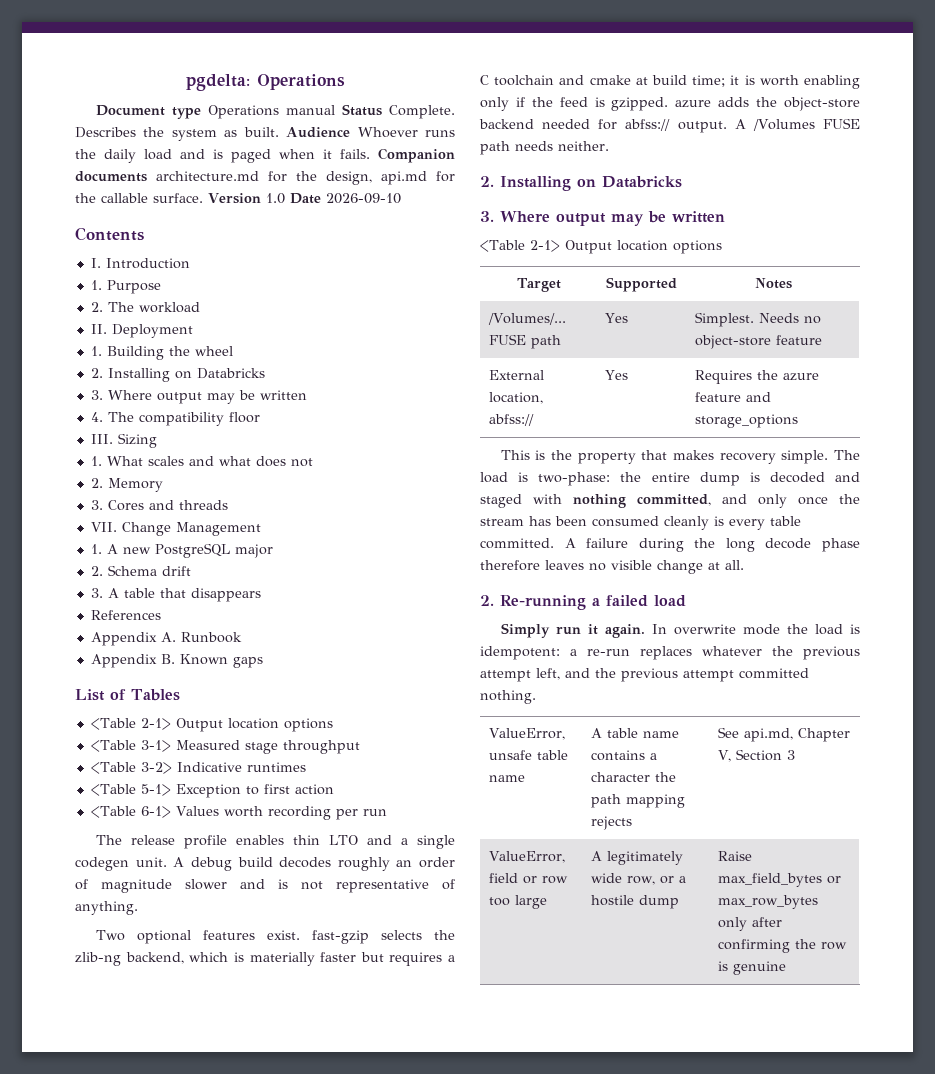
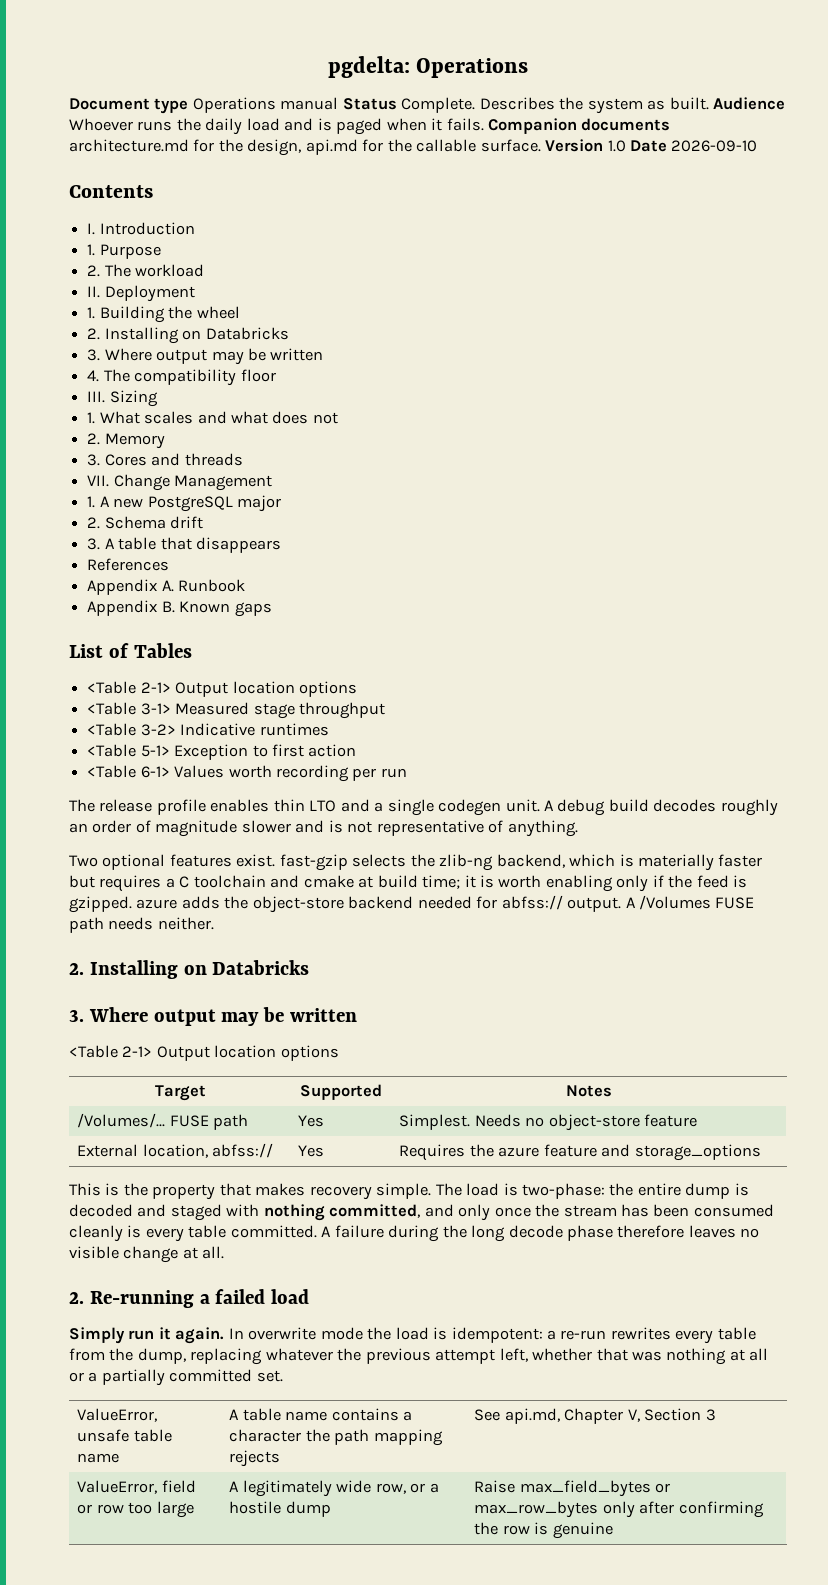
- In overwrite mode the load is idempotent: a re-run replaces whatever the previous attempt left, and the previous attempt committed nothing.
+ In overwrite mode the load is idempotent: a re-run rewrites every table from the dump, replacing whatever the previous attempt left, whether that was nothing at all or a partially committed set.

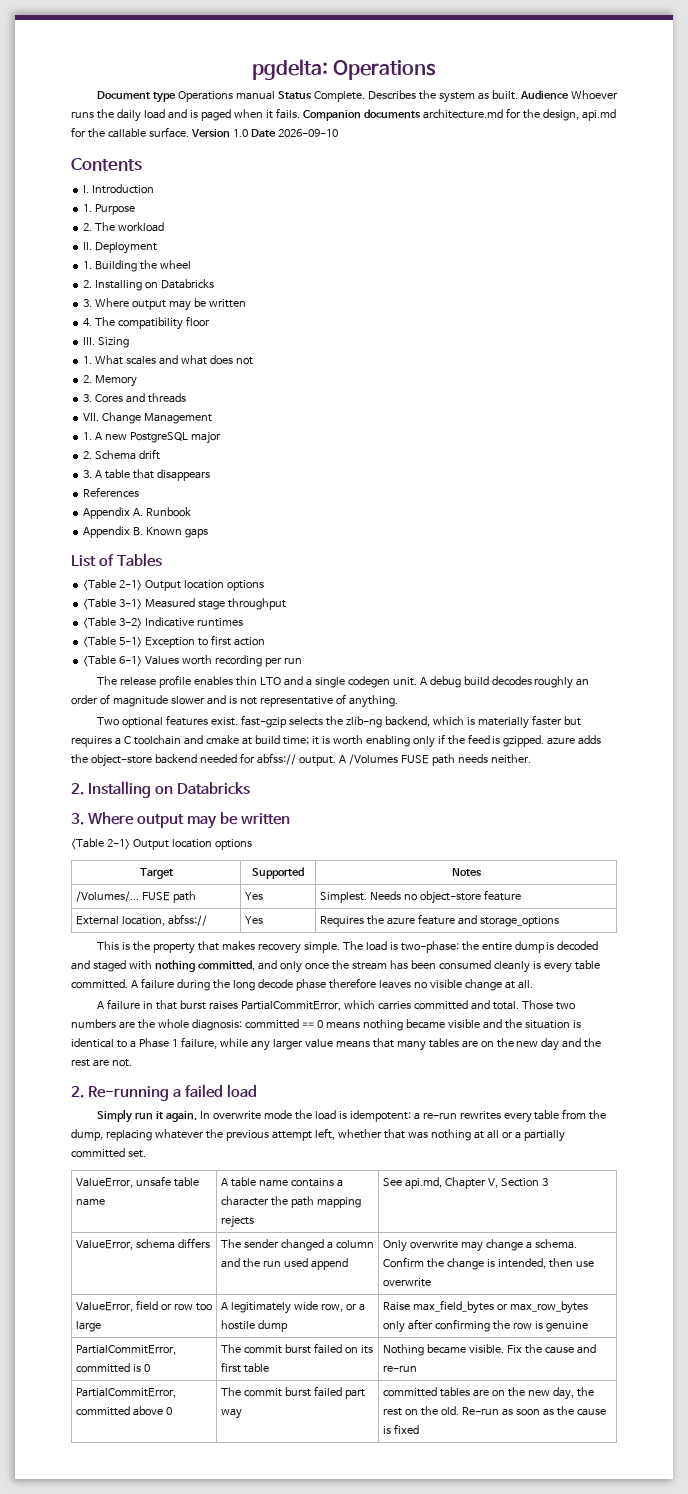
+ A failure in that burst raises PartialCommitError, which carries committed and total. Those two numbers are the whole diagnosis: committed == 0 means nothing became visible and the situation is identical to a Phase 1 failure, while any larger value means that many tables are on the new day and the rest are not.
+ ValueError, schema differs | The sender changed a column and the run used append | Only overwrite may change a schema. Confirm the change is intended, then use overwrite
+ PartialCommitError, committed is 0 | The commit burst failed on its first table | Nothing became visible. Fix the cause and re-run
+ PartialCommitError, committed above 0 | The commit burst failed part way | committed tables are on the new day, the rest on the old. Re-run as soon as the cause is fixed

